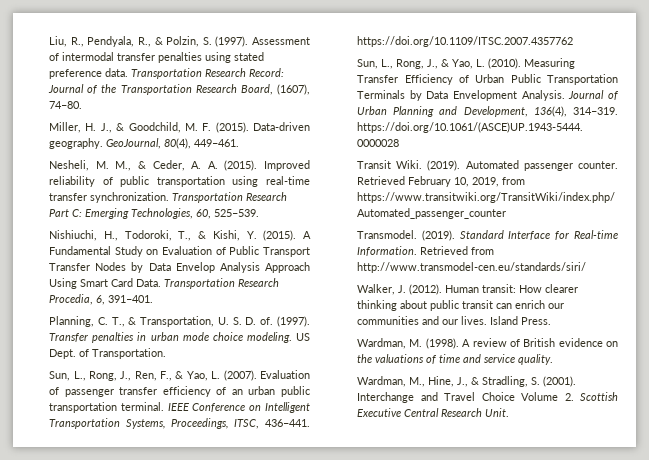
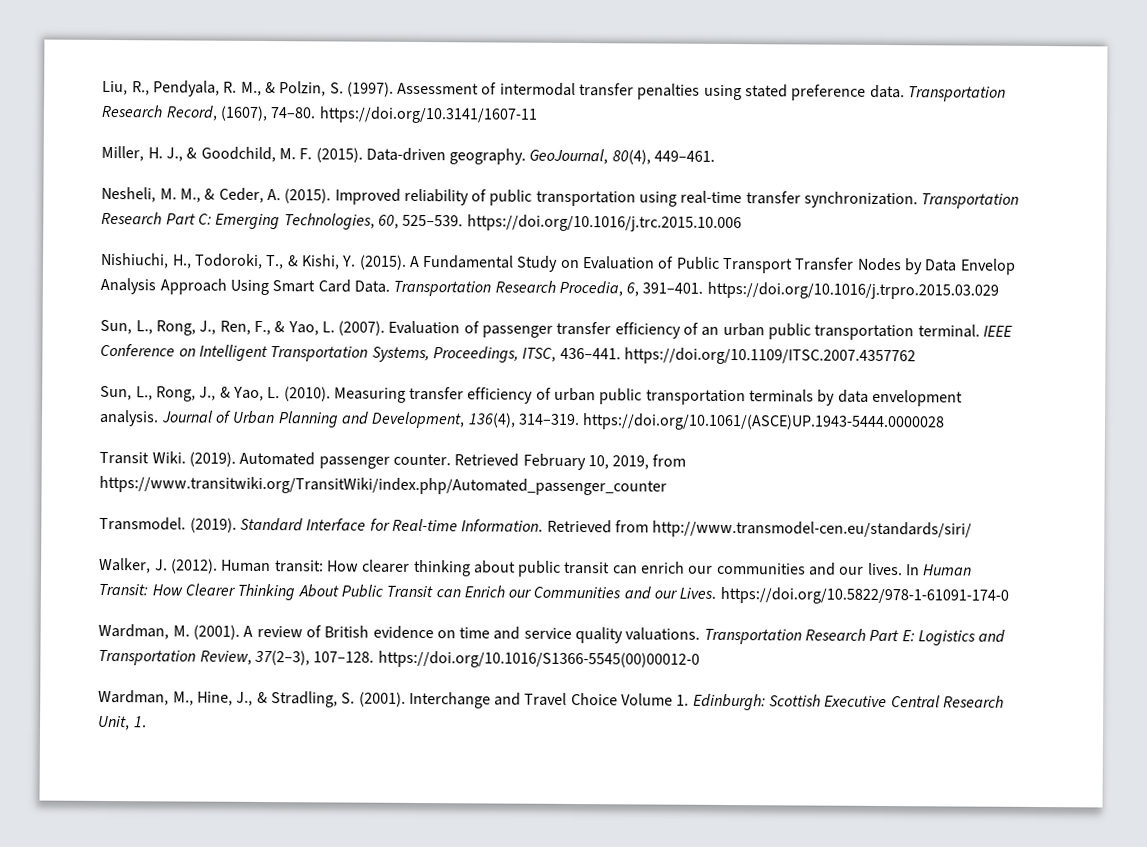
- Liu, R., Pendyala, R., & Polzin, S. (1997).
+ Liu, R., Pendyala, R. M., & Polzin, S. (1997).
- Transportation Research Record: Journal of the Transportation Research Board, (1607), 74–80.
+ Transportation Research Record, (1607), 74–80. https://doi.org/10.3141/1607-11
- Nesheli, M. M., & Ceder, A. A. (2015).
+ Nesheli, M. M., & Ceder, A. (2015).
- Transportation Research Part C: Emerging Technologies, 60, 525–539.
+ Transportation Research Part C: Emerging Technologies, 60, 525–539. https://doi.org/10.1016/j.trc.2015.10.006
- Transportation Research Procedia, 6, 391–401.
- Planning, C. T., & Transportation, U. S. D. of. (1997). Transfer penalties in urban mode choice modeling. US Dept. of Transportation.
+ Transportation Research Procedia, 6, 391–401. https://doi.org/10.1016/j.trpro.2015.03.029
- Measuring Transfer Efficiency of Urban Public Transportation Terminals by Data Envelopment Analysis.
+ Measuring transfer efficiency of urban public transportation terminals by data envelopment analysis.
- Island Press.
+ In Human Transit: How Clearer Thinking About Public Transit can Enrich our Communities and our Lives. https://doi.org/10.5822/978-1-61091-174-0
- Wardman, M. (1998).
+ Wardman, M. (2001).
- A review of British evidence on the valuations of time and service quality.
+ A review of British evidence on time and service quality valuations. Transportation Research Part E: Logistics and Transportation Review, 37(2–3), 107–128. https://doi.org/10.1016/S1366-5545(00)00012-0
- Interchange and Travel Choice Volume 2. Scottish Executive Central Research Unit.
+ Interchange and Travel Choice Volume 1. Edinburgh: Scottish Executive Central Research Unit, 1.

